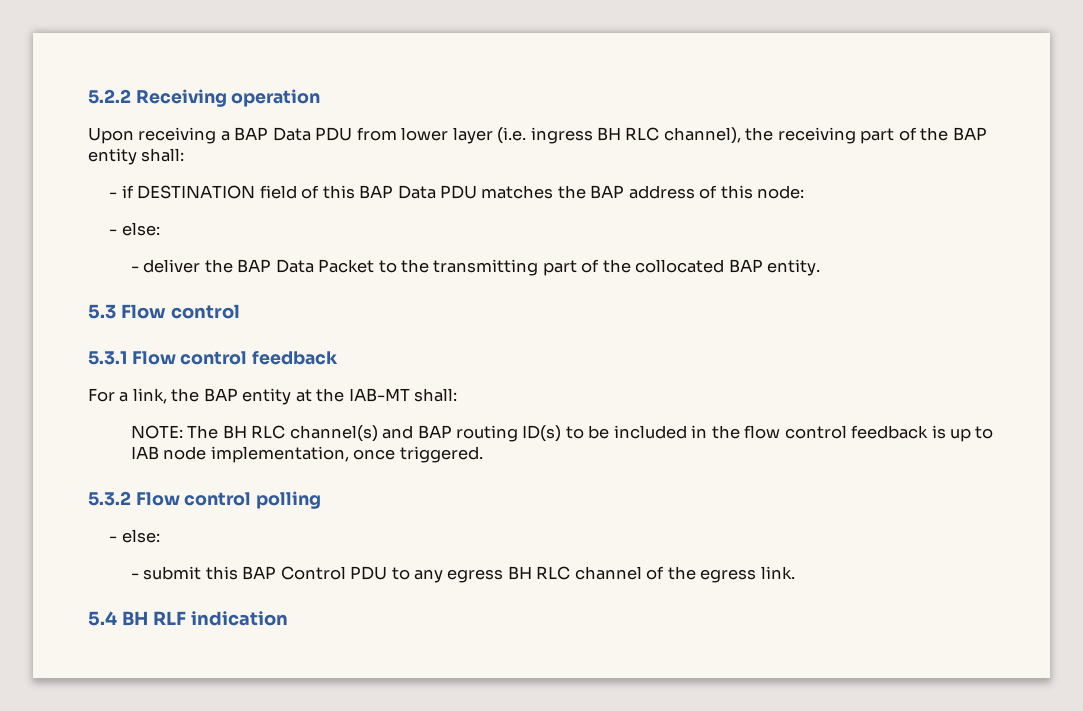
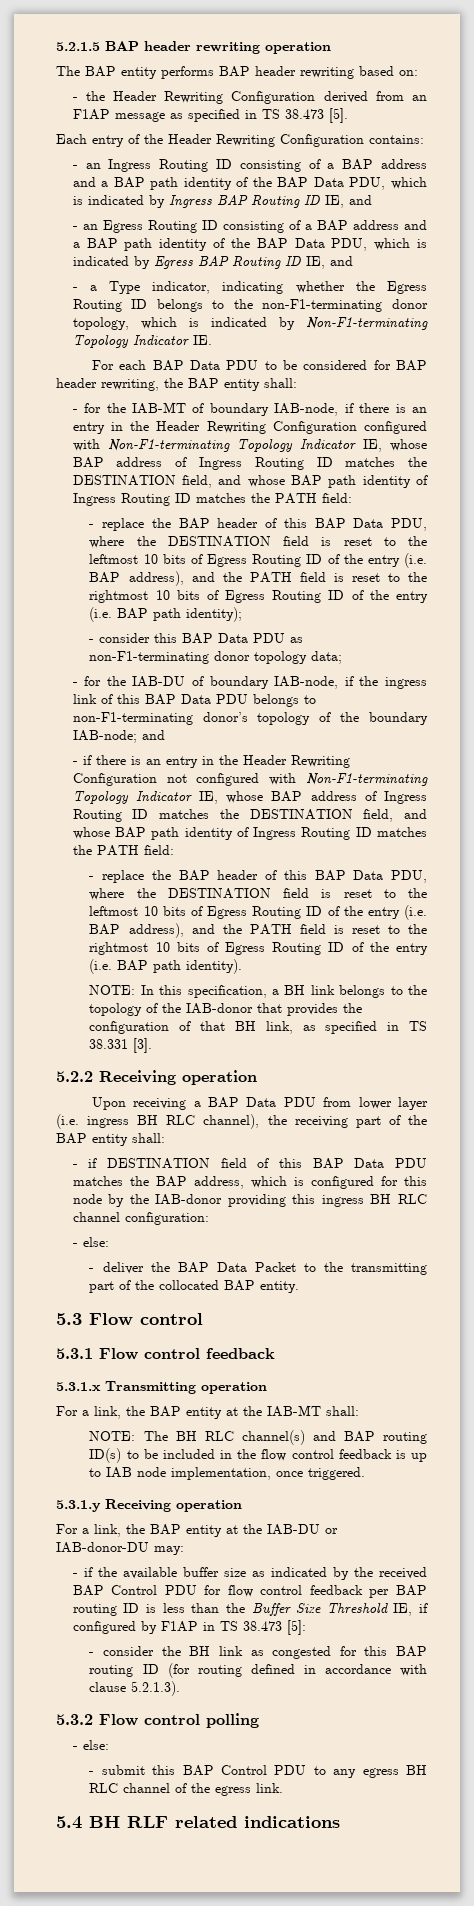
+ 5.2.1.5 BAP header rewriting operation
+ The BAP entity performs BAP header rewriting based on:
+ - the Header Rewriting Configuration derived from an F1AP message as specified in TS 38.473 [5].
+ Each entry of the Header Rewriting Configuration contains:
+ - an Ingress Routing ID consisting of a BAP address and a BAP path identity of the BAP Data PDU, which is indicated by Ingress BAP Routing ID IE, and
+ - an Egress Routing ID consisting of a BAP address and a BAP path identity of the BAP Data PDU, which is indicated by Egress BAP Routing ID IE, and
+ - a Type indicator, indicating whether the Egress Routing ID belongs to the non-F1-terminating donor topology, which is indicated by Non-F1-terminating Topology Indicator IE.
+ For each BAP Data PDU to be considered for BAP header rewriting, the BAP entity shall:
+ - for the IAB-MT of boundary IAB-node, if there is an entry in the Header Rewriting Configuration configured with Non-F1-terminating Topology Indicator IE, whose BAP address of Ingress Routing ID matches the DESTINATION field, and whose BAP path identity of Ingress Routing ID matches the PATH field:
+ - replace the BAP header of this BAP Data PDU, where the DESTINATION field is reset to the leftmost 10 bits of Egress Routing ID of the entry (i.e. BAP address), and the PATH field is reset to the rightmost 10 bits of Egress Routing ID of the entry (i.e. BAP path identity);
+ - consider this BAP Data PDU as non-F1-terminating donor topology data;
+ - for the IAB-DU of boundary IAB-node, if the ingress link of this BAP Data PDU belongs to non-F1-terminating donor’s topology of the boundary IAB-node; and
+ - if there is an entry in the Header Rewriting Configuration not configured with Non-F1-terminating Topology Indicator IE, whose BAP address of Ingress Routing ID matches the DESTINATION field, and whose BAP path identity of Ingress Routing ID matches the PATH field:
+ - replace the BAP header of this BAP Data PDU, where the DESTINATION field is reset to the leftmost 10 bits of Egress Routing ID of the entry (i.e. BAP address), and the PATH field is reset to the rightmost 10 bits of Egress Routing ID of the entry (i.e. BAP path identity).
+ NOTE: In this specification, a BH link belongs to the topology of the IAB-donor that provides the configuration of that BH link, as specified in TS 38.331 [3].
- - if DESTINATION field of this BAP Data PDU matches the BAP address of this node:
+ - if DESTINATION field of this BAP Data PDU matches the BAP address, which is configured for this node by the IAB-donor providing this ingress BH RLC channel configuration:
+ 5.3.1.x Transmitting operation
+ 5.3.1.y Receiving operation
+ For a link, the BAP entity at the IAB-DU or IAB-donor-DU may:
+ - if the available buffer size as indicated by the received BAP Control PDU for flow control feedback per BAP routing ID is less than the Buffer Size Threshold IE, if configured by F1AP in TS 38.473 [5]:
+ - consider the BH link as congested for this BAP routing ID (for routing defined in accordance with clause 5.2.1.3).
- 5.4 BH RLF indication
+ 5.4 BH RLF related indications

